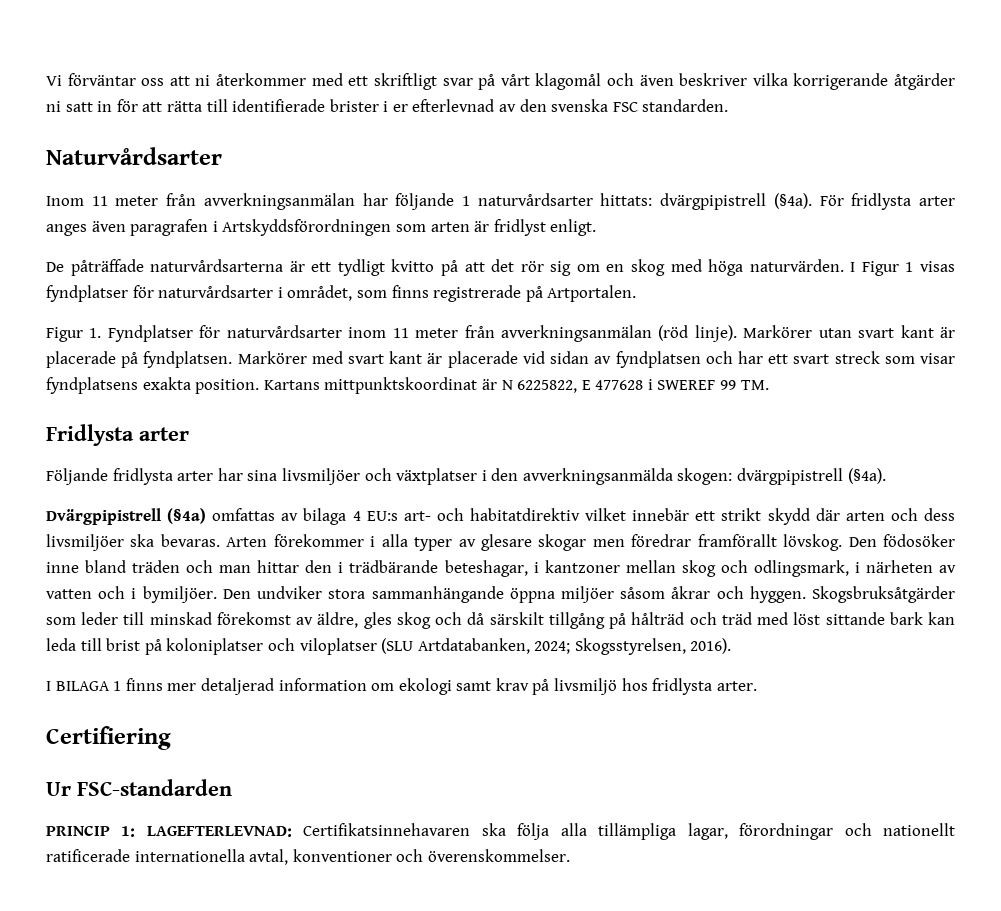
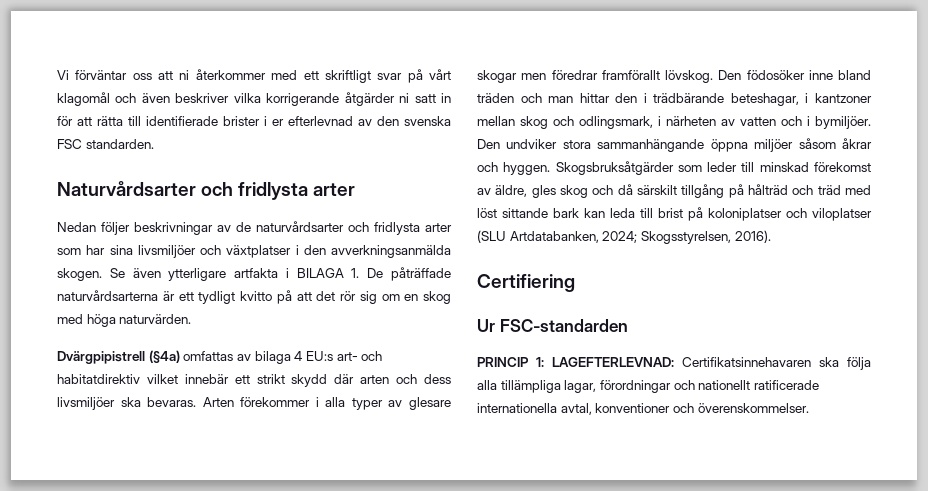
- Naturvårdsarter
- Inom 11 meter från avverkningsanmälan har följande 1 naturvårdsarter hittats: dvärgpipistrell (§4a). För fridlysta arter anges även paragrafen i Artskyddsförordningen som arten är fridlyst enligt.
- De påträffade naturvårdsarterna är ett tydligt kvitto på att det rör sig om en skog med höga naturvärden. I Figur 1 visas fyndplatser för naturvårdsarter i området, som finns registrerade på Artportalen.
- Figur 1. Fyndplatser för naturvårdsarter inom 11 meter från avverkningsanmälan (röd linje). Markörer utan svart kant är placerade på fyndplatsen. Markörer med svart kant är placerade vid sidan av fyndplatsen och har ett svart streck som visar fyndplatsens exakta position. Kartans mittpunktskoordinat är N 6225822, E 477628 i SWEREF 99 TM.
- Fridlysta arter
- Följande fridlysta arter har sina livsmiljöer och växtplatser i den avverkningsanmälda skogen: dvärgpipistrell (§4a).
+ Naturvårdsarter och fridlysta arter
+ Nedan följer beskrivningar av de naturvårdsarter och fridlysta arter som har sina livsmiljöer och växtplatser i den avverkningsanmälda skogen. Se även ytterligare artfakta i BILAGA 1. De påträffade naturvårdsarterna är ett tydligt kvitto på att det rör sig om en skog med höga naturvärden.
- I BILAGA 1 finns mer detaljerad information om ekologi samt krav på livsmiljö hos fridlysta arter.

